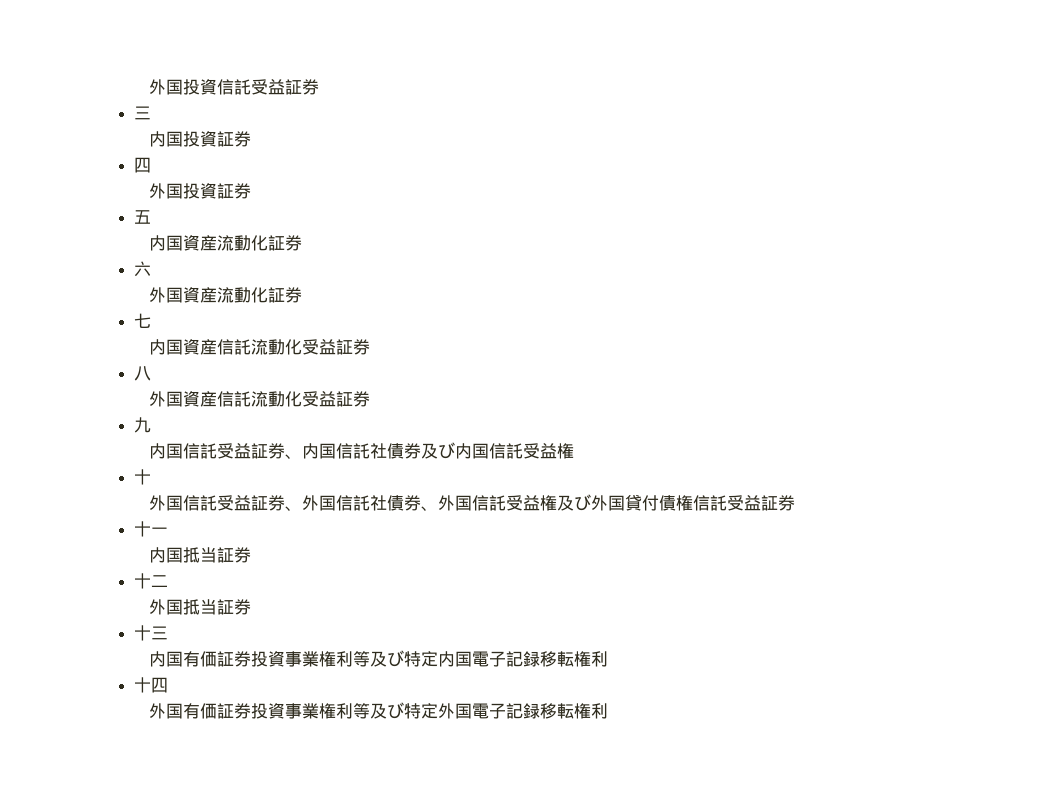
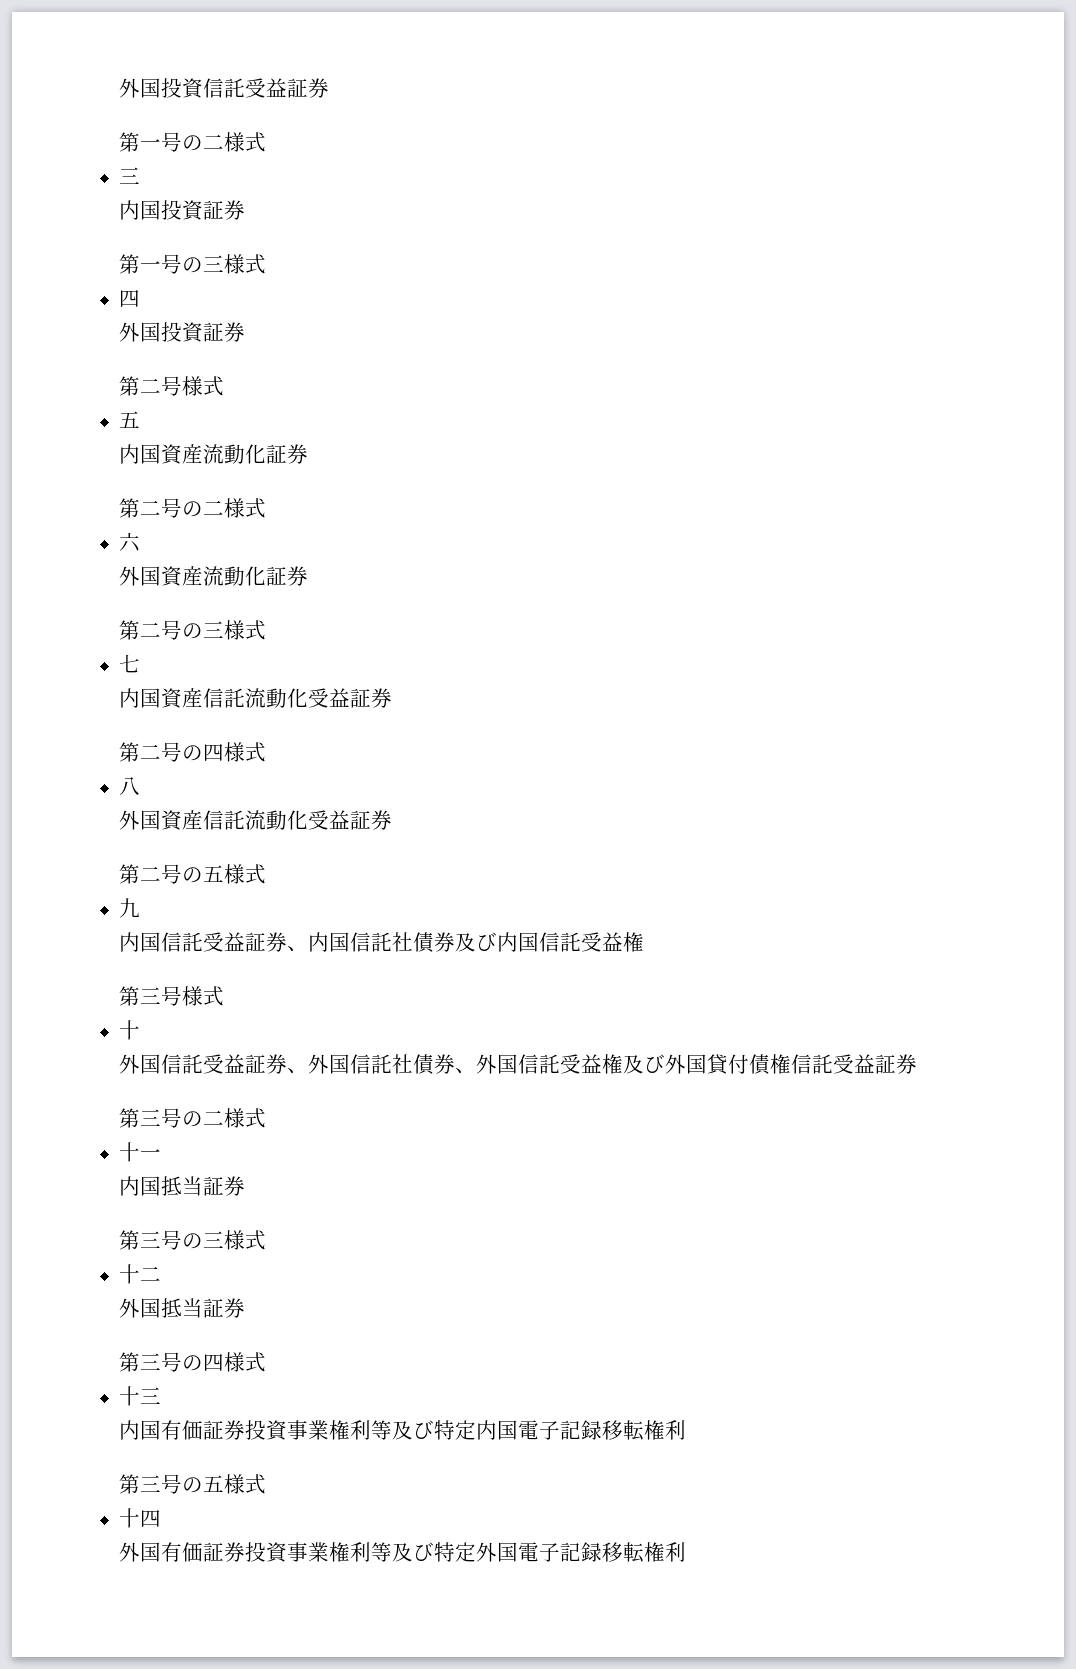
+ 第一号の二様式
+ 第一号の三様式
+ 第二号様式
+ 第二号の二様式
+ 第二号の三様式
+ 第二号の四様式
+ 第二号の五様式
+ 第三号様式
+ 第三号の二様式
+ 第三号の三様式
+ 第三号の四様式
+ 第三号の五様式

